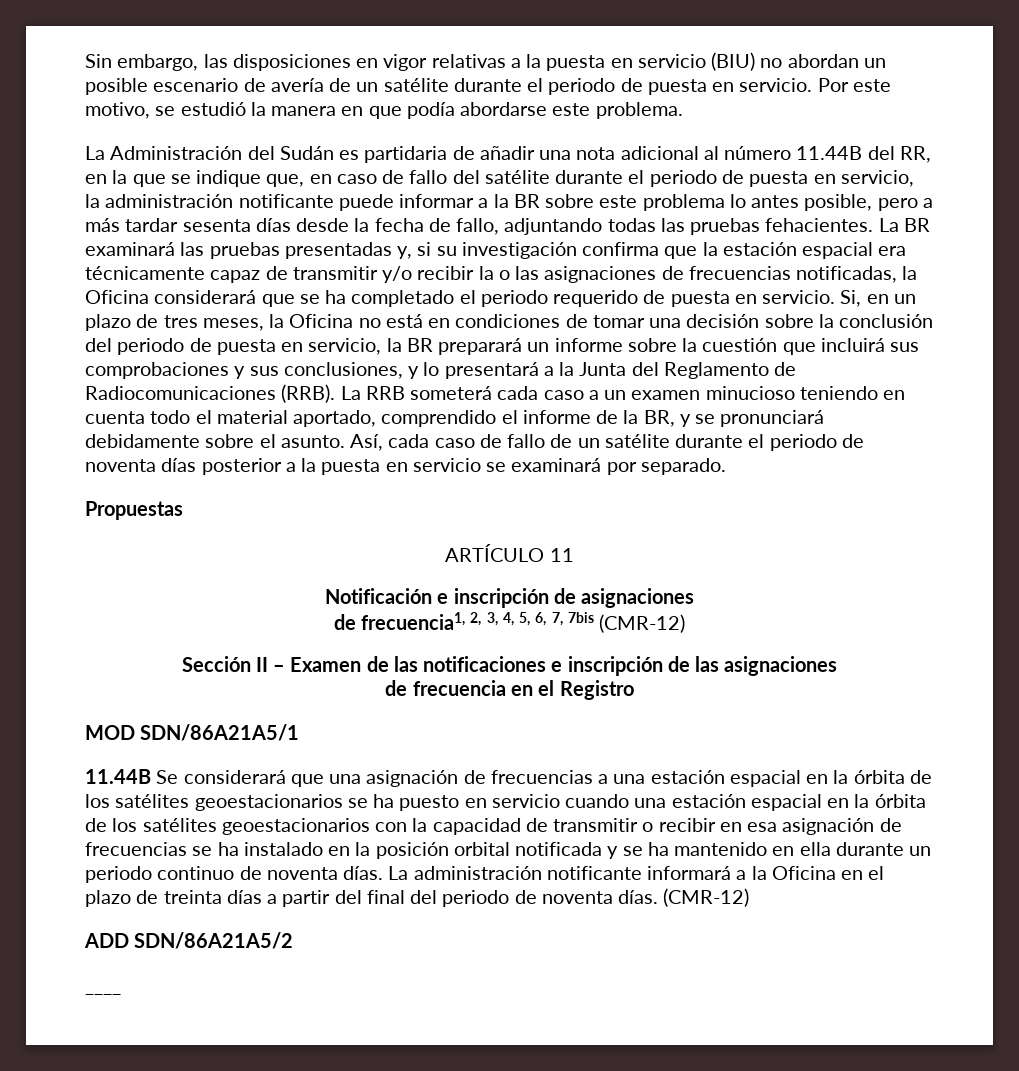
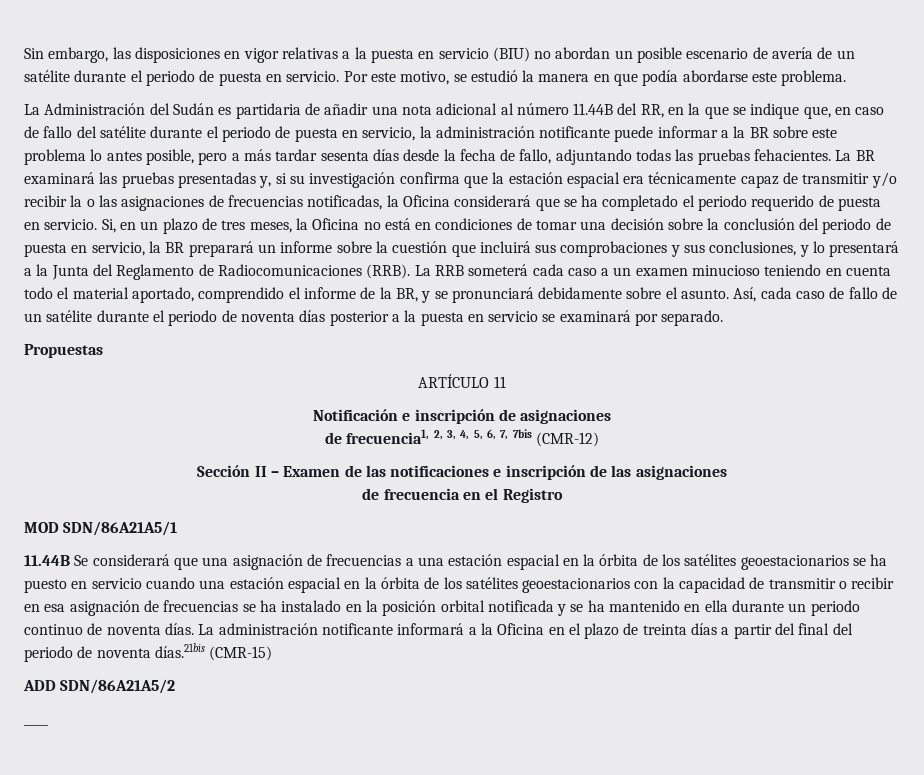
- La administración notificante informará a la Oficina en el plazo de treinta días a partir del final del periodo de noventa días. (CMR-12)
+ La administración notificante informará a la Oficina en el plazo de treinta días a partir del final del periodo de noventa días.21bis (CMR-15)

